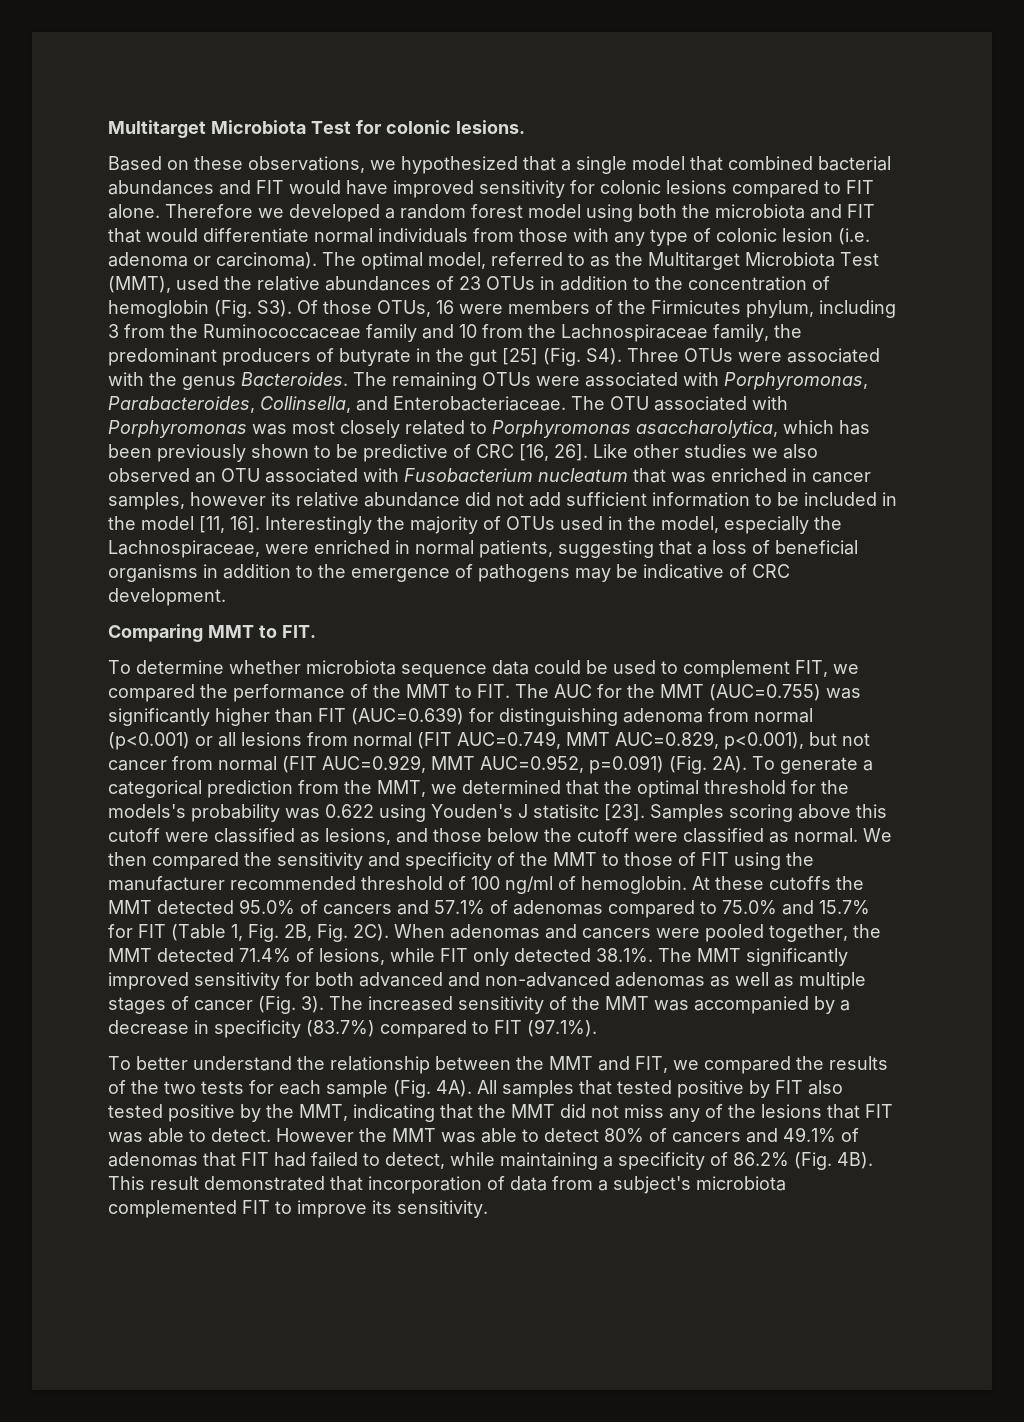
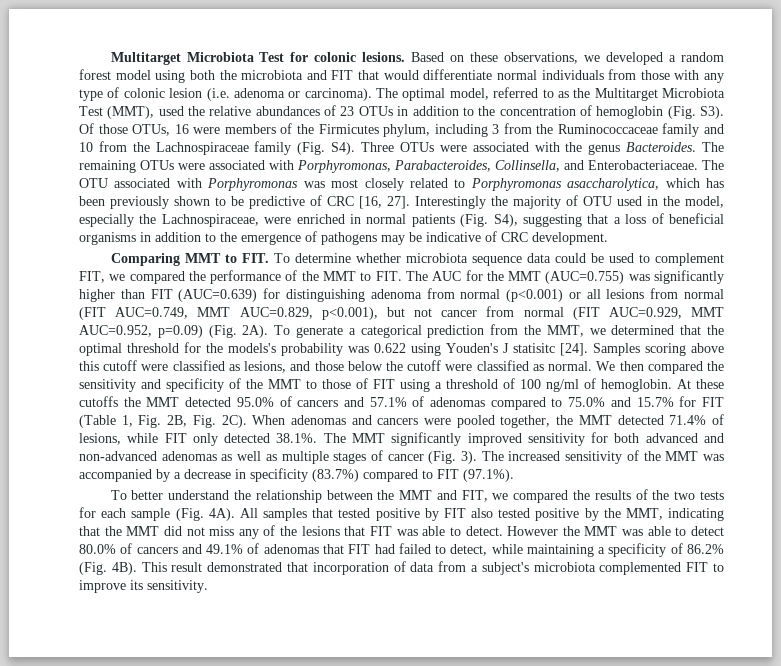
- Multitarget Microbiota Test for colonic lesions.
- Based on these observations, we hypothesized that a single model that combined bacterial abundances and FIT would have improved sensitivity for colonic lesions compared to FIT alone. Therefore we developed a random forest model using both the microbiota and FIT that would differentiate normal individuals from those with any type of colonic lesion (i.e. adenoma or carcinoma).
+ Multitarget Microbiota Test for colonic lesions. Based on these observations, we developed a random forest model using both the microbiota and FIT that would differentiate normal individuals from those with any type of colonic lesion (i.e. adenoma or carcinoma).
- The optimal model, referred to as the Multitarget Microbiota Test (MMT), used the relative abundances of 23 OTUs in addition to the concentration of hemoglobin (Fig. S3). Of those OTUs, 16 were members of the Firmicutes phylum, including 3 from the Ruminococcaceae family and 10 from the Lachnospiraceae family, the predominant producers of butyrate in the gut [25] (Fig. S4). Three OTUs were associated with the genus Bacteroides.
+ The optimal model, referred to as the Multitarget Microbiota Test (MMT), used the relative abundances of 23 OTUs in addition to the concentration of hemoglobin (Fig. S3). Of those OTUs, 16 were members of the Firmicutes phylum, including 3 from the Ruminococcaceae family and 10 from the Lachnospiraceae family (Fig. S4). Three OTUs were associated with the genus Bacteroides.
- The OTU associated with Porphyromonas was most closely related to Porphyromonas asaccharolytica, which has been previously shown to be predictive of CRC [16, 26]. Like other studies we also observed an OTU associated with Fusobacterium nucleatum that was enriched in cancer samples, however its relative abundance did not add sufficient information to be included in the model [11, 16].
+ The OTU associated with Porphyromonas was most closely related to Porphyromonas asaccharolytica, which has been previously shown to be predictive of CRC [16, 27].
- Interestingly the majority of OTUs used in the model, especially the Lachnospiraceae, were enriched in normal patients, suggesting that a loss of beneficial organisms in addition to the emergence of pathogens may be indicative of CRC development.
+ Interestingly the majority of OTU used in the model, especially the Lachnospiraceae, were enriched in normal patients (Fig. S4), suggesting that a loss of beneficial organisms in addition to the emergence of pathogens may be indicative of CRC development.
- Comparing MMT to FIT.
- To determine whether microbiota sequence data could be used to complement FIT, we compared the performance of the MMT to FIT. The AUC for the MMT (AUC=0.755) was significantly higher than FIT (AUC=0.639) for distinguishing adenoma from normal (p<0.001) or all lesions from normal (FIT AUC=0.749, MMT AUC=0.829, p<0.001), but not cancer from normal (FIT AUC=0.929, MMT AUC=0.952, p=0.091) (Fig. 2A).
+ Comparing MMT to FIT. To determine whether microbiota sequence data could be used to complement FIT, we compared the performance of the MMT to FIT. The AUC for the MMT (AUC=0.755) was significantly higher than FIT (AUC=0.639) for distinguishing adenoma from normal (p<0.001) or all lesions from normal (FIT AUC=0.749, MMT AUC=0.829, p<0.001), but not cancer from normal (FIT AUC=0.929, MMT AUC=0.952, p=0.09) (Fig. 2A).
- To generate a categorical prediction from the MMT, we determined that the optimal threshold for the models's probability was 0.622 using Youden's J statisitc [23].
+ To generate a categorical prediction from the MMT, we determined that the optimal threshold for the models's probability was 0.622 using Youden's J statisitc [24].
- We then compared the sensitivity and specificity of the MMT to those of FIT using the manufacturer recommended threshold of 100 ng/ml of hemoglobin.
+ We then compared the sensitivity and specificity of the MMT to those of FIT using a threshold of 100 ng/ml of hemoglobin.
- However the MMT was able to detect 80% of cancers and 49.1% of adenomas that FIT had failed to detect, while maintaining a specificity of 86.2% (Fig. 4B).
+ However the MMT was able to detect 80.0% of cancers and 49.1% of adenomas that FIT had failed to detect, while maintaining a specificity of 86.2% (Fig. 4B).

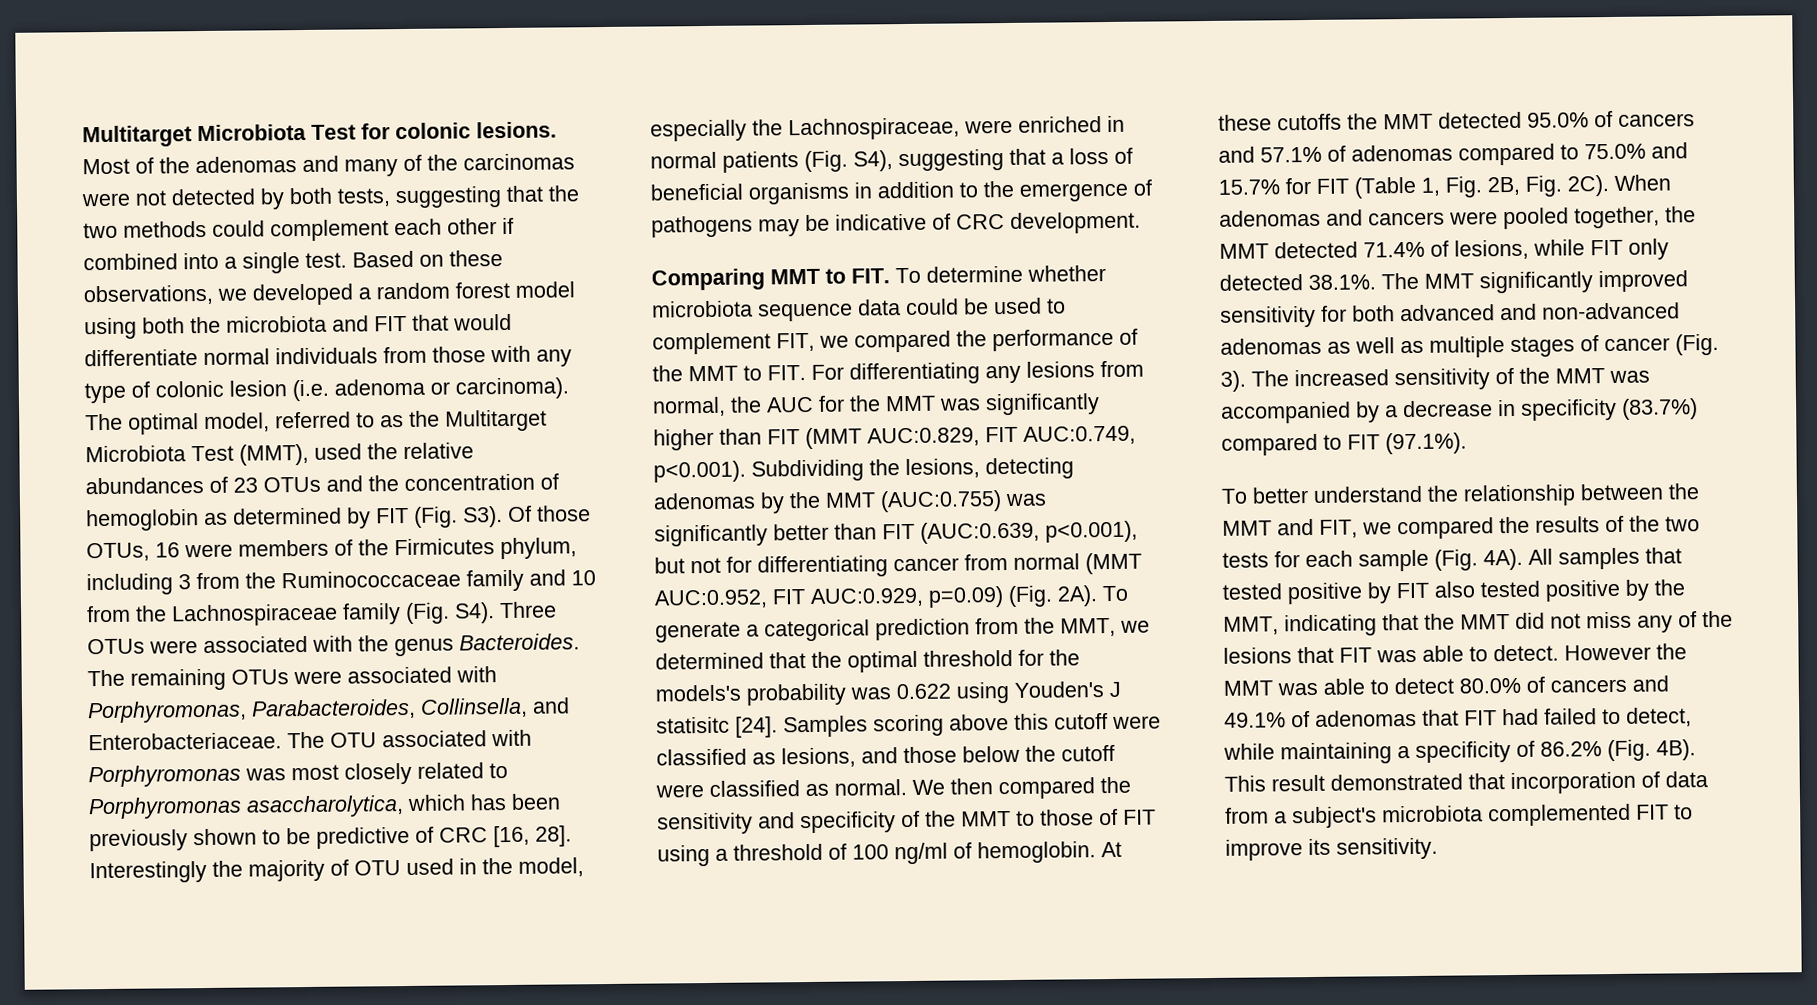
+ Most of the adenomas and many of the carcinomas were not detected by both tests, suggesting that the two methods could complement each other if combined into a single test.
- The optimal model, referred to as the Multitarget Microbiota Test (MMT), used the relative abundances of 23 OTUs in addition to the concentration of hemoglobin (Fig. S3). Of those OTUs, 16 were members of the Firmicutes phylum, including 3 from the Ruminococcaceae family and 10 from the Lachnospiraceae family (Fig. S4). Three OTUs were associated with the genus Bacteroides.
+ The optimal model, referred to as the Multitarget Microbiota Test (MMT), used the relative abundances of 23 OTUs and the concentration of hemoglobin as determined by FIT (Fig. S3). Of those OTUs, 16 were members of the Firmicutes phylum, including 3 from the Ruminococcaceae family and 10 from the Lachnospiraceae family (Fig. S4). Three OTUs were associated with the genus Bacteroides.
- The OTU associated with Porphyromonas was most closely related to Porphyromonas asaccharolytica, which has been previously shown to be predictive of CRC [16, 27].
+ The OTU associated with Porphyromonas was most closely related to Porphyromonas asaccharolytica, which has been previously shown to be predictive of CRC [16, 28].
- Comparing MMT to FIT. To determine whether microbiota sequence data could be used to complement FIT, we compared the performance of the MMT to FIT. The AUC for the MMT (AUC=0.755) was significantly higher than FIT (AUC=0.639) for distinguishing adenoma from normal (p<0.001) or all lesions from normal (FIT AUC=0.749, MMT AUC=0.829, p<0.001), but not cancer from normal (FIT AUC=0.929, MMT AUC=0.952, p=0.09) (Fig. 2A).
+ Comparing MMT to FIT. To determine whether microbiota sequence data could be used to complement FIT, we compared the performance of the MMT to FIT. For differentiating any lesions from normal, the AUC for the MMT was significantly higher than FIT (MMT AUC:0.829, FIT AUC:0.749, p<0.001). Subdividing the lesions, detecting adenomas by the MMT (AUC:0.755) was significantly better than FIT (AUC:0.639, p<0.001), but not for differentiating cancer from normal (MMT AUC:0.952, FIT AUC:0.929, p=0.09) (Fig. 2A).

